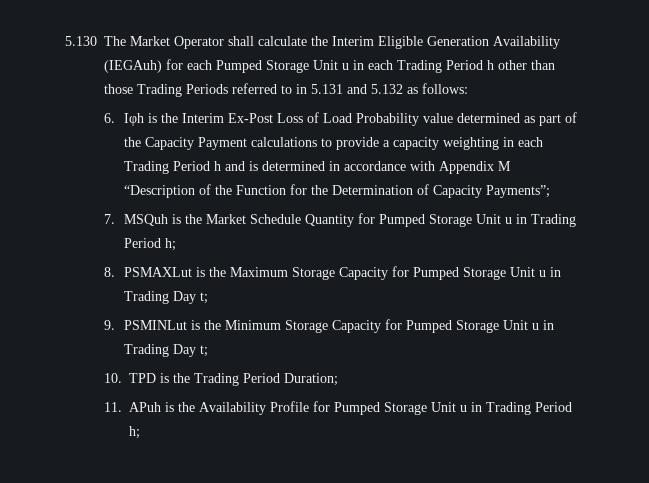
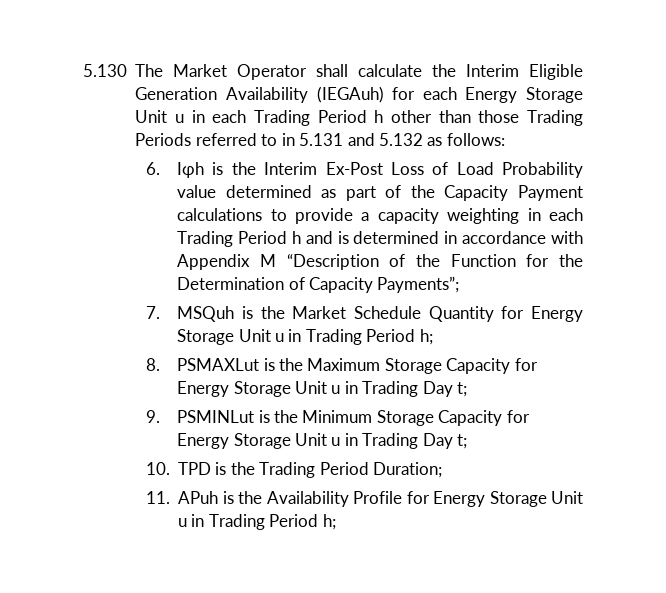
- 5.130 The Market Operator shall calculate the Interim Eligible Generation Availability (IEGAuh) for each Pumped Storage Unit u in each Trading Period h other than those Trading Periods referred to in 5.131 and 5.132 as follows:
+ 5.130 The Market Operator shall calculate the Interim Eligible Generation Availability (IEGAuh) for each Energy Storage Unit u in each Trading Period h other than those Trading Periods referred to in 5.131 and 5.132 as follows:
- 7. MSQuh is the Market Schedule Quantity for Pumped Storage Unit u in Trading Period h;
+ 7. MSQuh is the Market Schedule Quantity for Energy Storage Unit u in Trading Period h;
- 8. PSMAXLut is the Maximum Storage Capacity for Pumped Storage Unit u in Trading Day t;
+ 8. PSMAXLut is the Maximum Storage Capacity for Energy Storage Unit u in Trading Day t;
- 9. PSMINLut is the Minimum Storage Capacity for Pumped Storage Unit u in Trading Day t;
+ 9. PSMINLut is the Minimum Storage Capacity for Energy Storage Unit u in Trading Day t;
- 11. APuh is the Availability Profile for Pumped Storage Unit u in Trading Period h;
+ 11. APuh is the Availability Profile for Energy Storage Unit u in Trading Period h;

